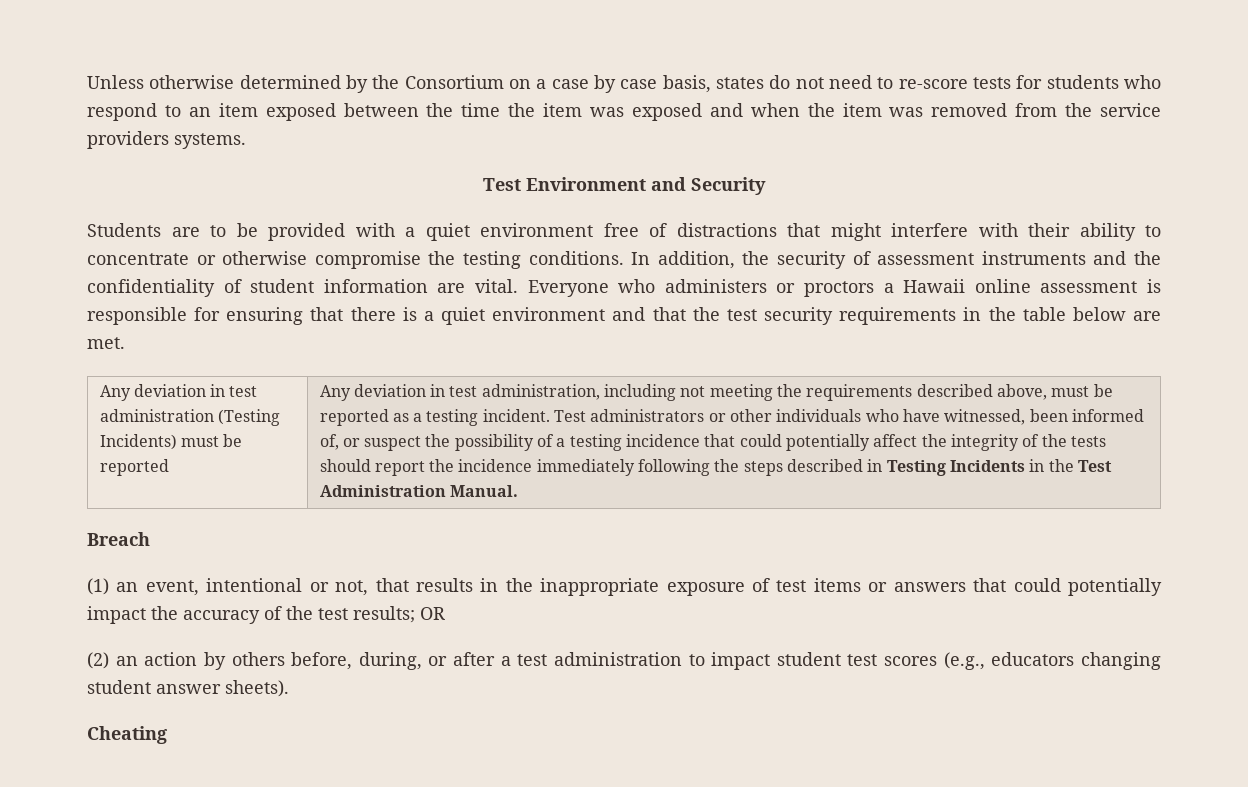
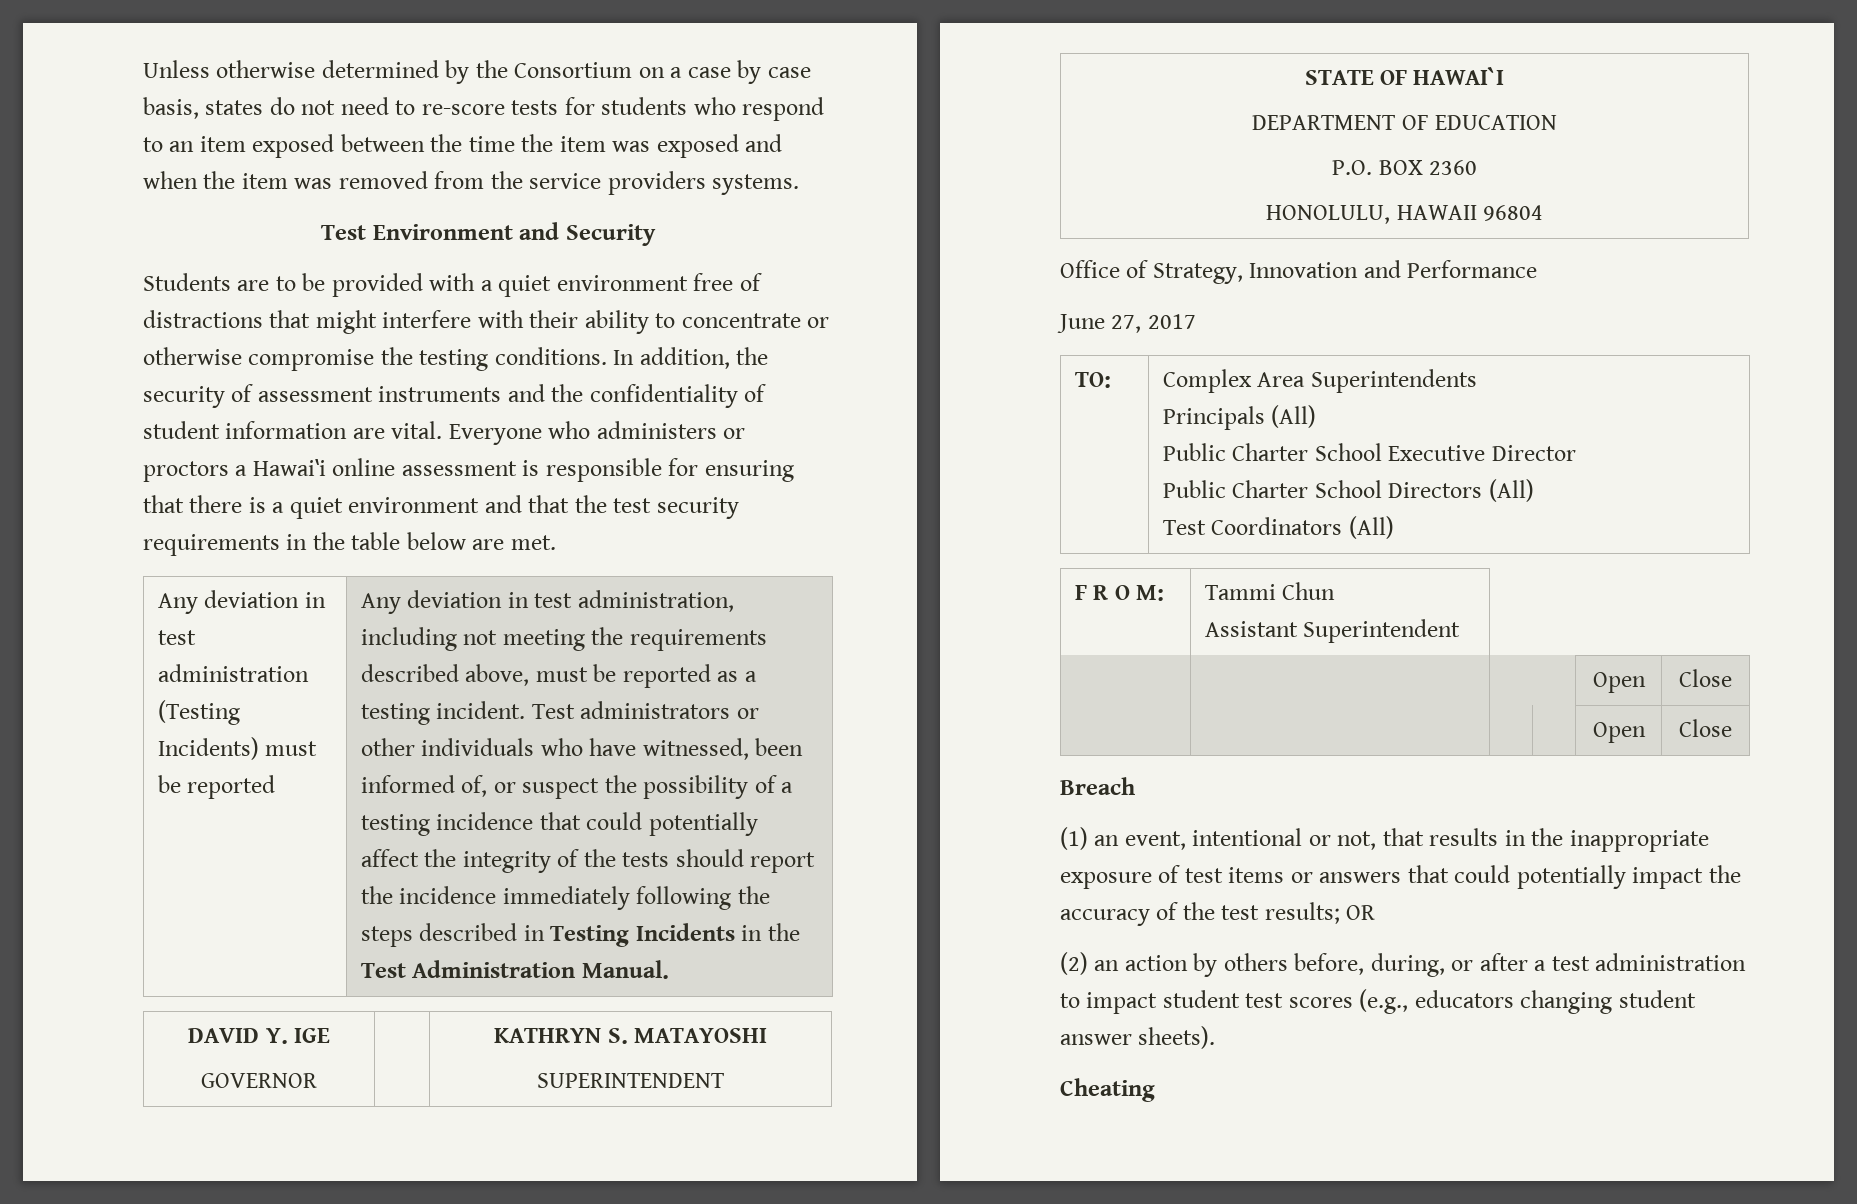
- Everyone who administers or proctors a Hawaii online assessment is responsible for ensuring that there is a quiet environment and that the test security requirements in the table below are met.
+ Everyone who administers or proctors a Hawai‛i online assessment is responsible for ensuring that there is a quiet environment and that the test security requirements in the table below are met.
+ DAVID Y. IGE
+ GOVERNOR | | KATHRYN S. MATAYOSHI
+ SUPERINTENDENT
+ STATE OF HAWAI`I
+ DEPARTMENT OF EDUCATION
+ P.O. BOX 2360
+ HONOLULU, HAWAII 96804
+ Office of Strategy, Innovation and Performance
+ June 27, 2017
+ TO: | Complex Area Superintendents
+ Principals (All)
+ Public Charter School Executive Director
+ Public Charter School Directors (All)
+ Test Coordinators (All)
+ F R O M: | Tammi Chun
+ Assistant Superintendent
+ | | | Open | Close
+ | | | | Open | Close

